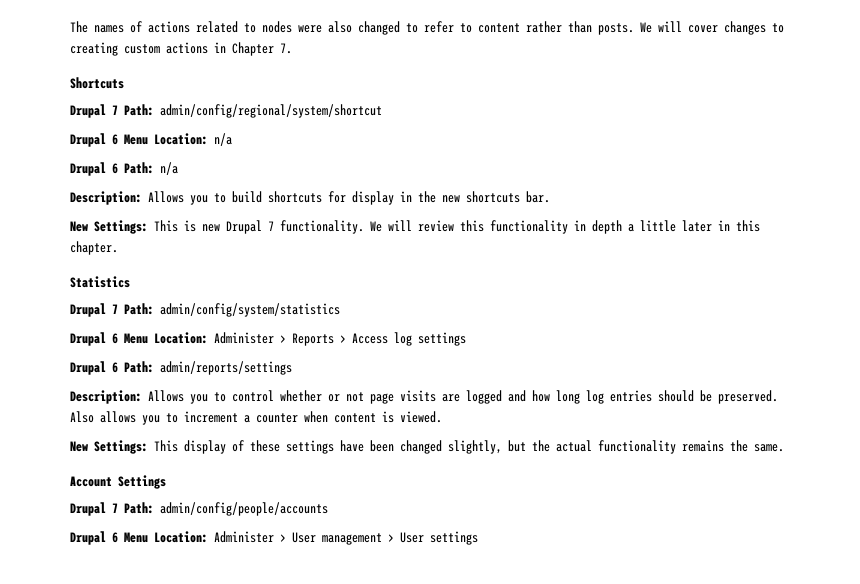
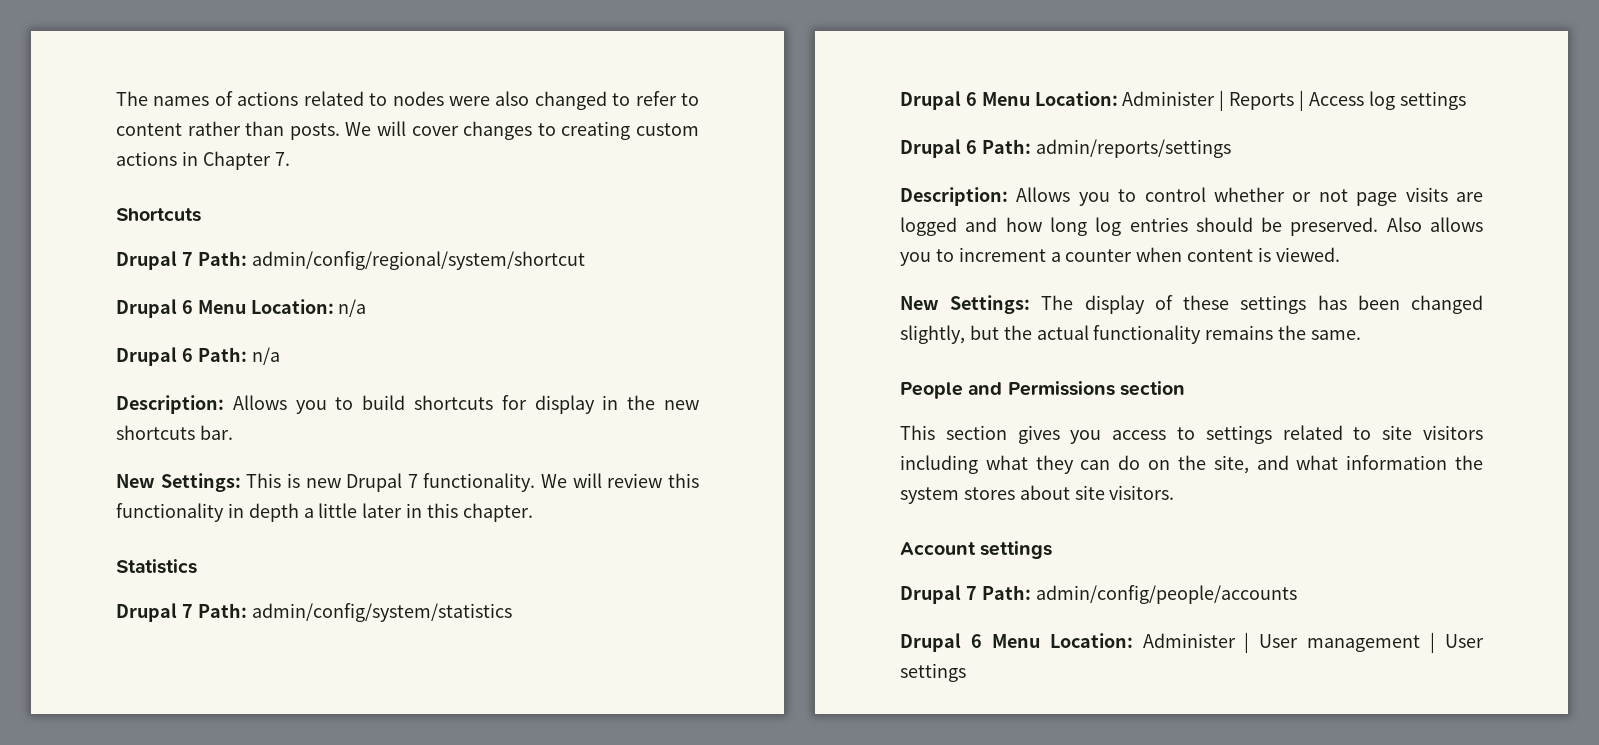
- Drupal 6 Menu Location: Administer > Reports > Access log settings
+ Drupal 6 Menu Location: Administer | Reports | Access log settings
- New Settings: This display of these settings have been changed slightly, but the actual functionality remains the same.
+ New Settings: The display of these settings has been changed slightly, but the actual functionality remains the same.
+ People and Permissions section
+ This section gives you access to settings related to site visitors including what they can do on the site, and what information the system stores about site visitors.
- Account Settings
+ Account settings
- Drupal 6 Menu Location: Administer > User management > User settings
+ Drupal 6 Menu Location: Administer | User management | User settings

